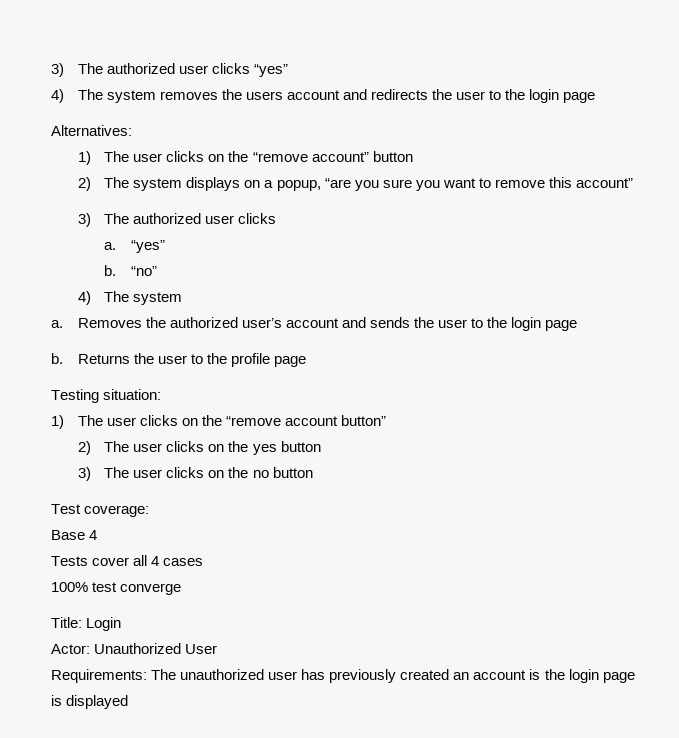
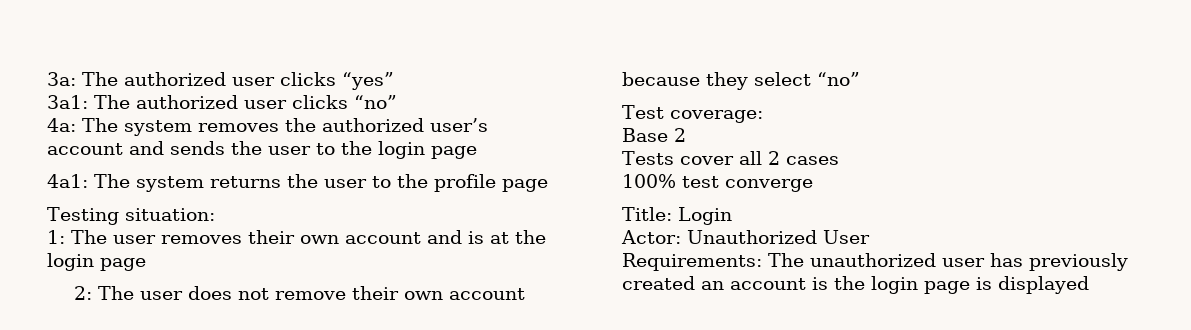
- 3) The authorized user clicks “yes”
+ 3a: The authorized user clicks “yes”
- 4) The system removes the users account and redirects the user to the login page
- Alternatives:
- 1) The user clicks on the “remove account” button
- 2) The system displays on a popup, “are you sure you want to remove this account”
- 3) The authorized user clicks
- a. “yes”
- b. “no”
- 4) The system
- a. Removes the authorized user’s account and sends the user to the login page
+ 3a1: The authorized user clicks “no”
+ 4a: The system removes the authorized user’s account and sends the user to the login page
- b. Returns the user to the profile page
+ 4a1: The system returns the user to the profile page
- 1) The user clicks on the “remove account button”
- 2) The user clicks on the yes button
- 3) The user clicks on the no button
+ 1: The user removes their own account and is at the login page
+ 2: The user does not remove their own account because they select “no”
- Base 4
+ Base 2
- Tests cover all 4 cases
+ Tests cover all 2 cases

